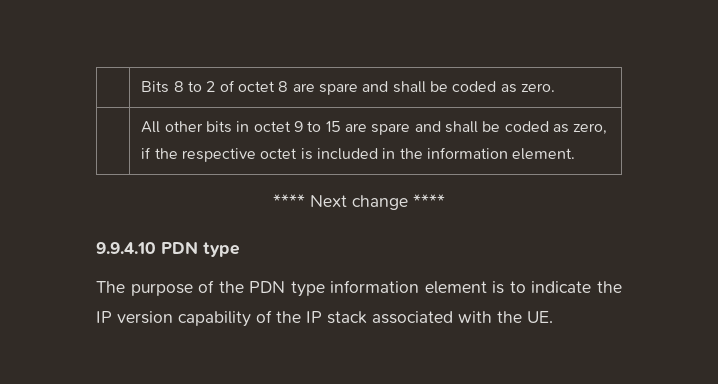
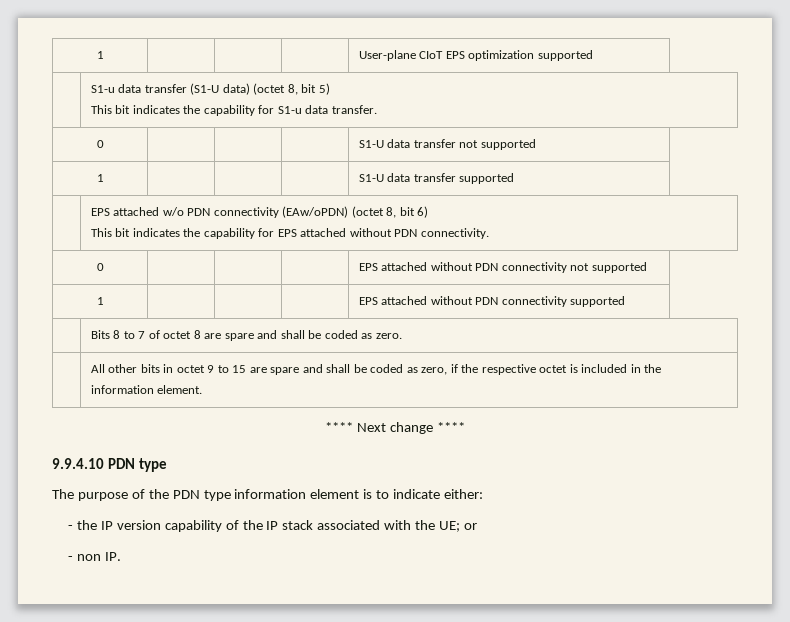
+ 1 | | | | User-plane CIoT EPS optimization supported
+ | S1-u data transfer (S1-U data) (octet 8, bit 5)
+ This bit indicates the capability for S1-u data transfer.
+ 0 | | | | S1-U data transfer not supported
+ 1 | | | | S1-U data transfer supported
+ | EPS attached w/o PDN connectivity (EAw/oPDN) (octet 8, bit 6)
+ This bit indicates the capability for EPS attached without PDN connectivity.
+ 0 | | | | EPS attached without PDN connectivity not supported
+ 1 | | | | EPS attached without PDN connectivity supported
- | Bits 8 to 2 of octet 8 are spare and shall be coded as zero.
+ | Bits 8 to 7 of octet 8 are spare and shall be coded as zero.
- The purpose of the PDN type information element is to indicate the IP version capability of the IP stack associated with the UE.
+ The purpose of the PDN type information element is to indicate either:
+ - the IP version capability of the IP stack associated with the UE; or
+ - non IP.

